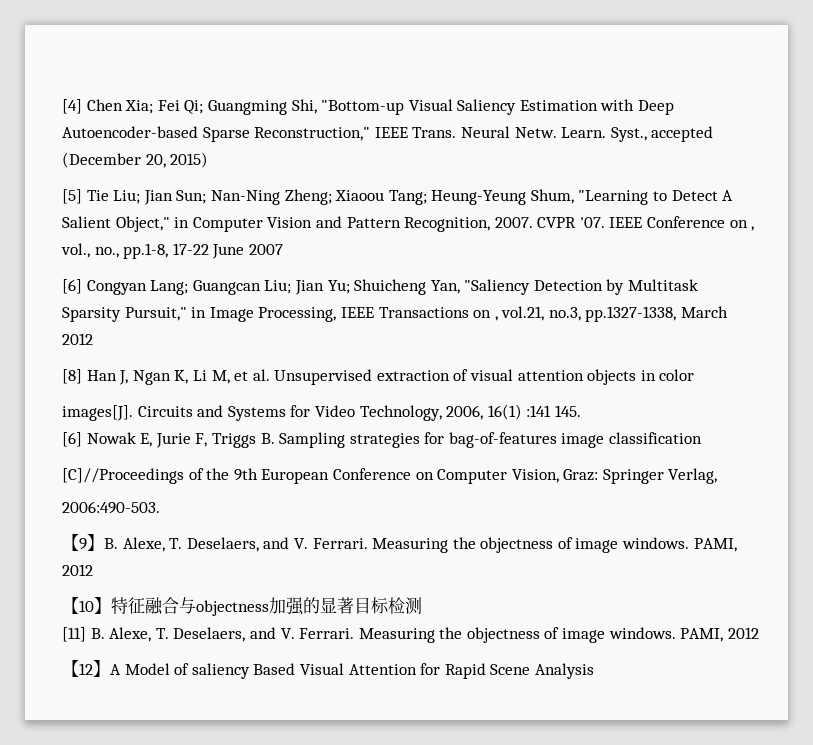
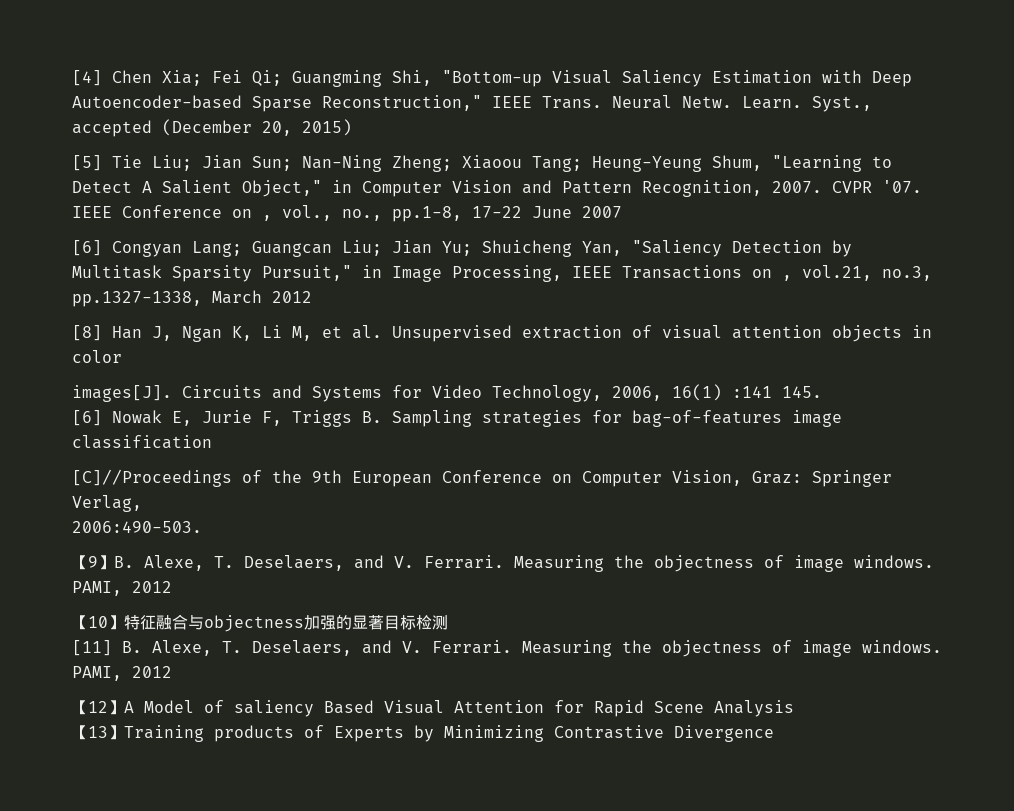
+ 【13】Training products of Experts by Minimizing Contrastive Divergence

